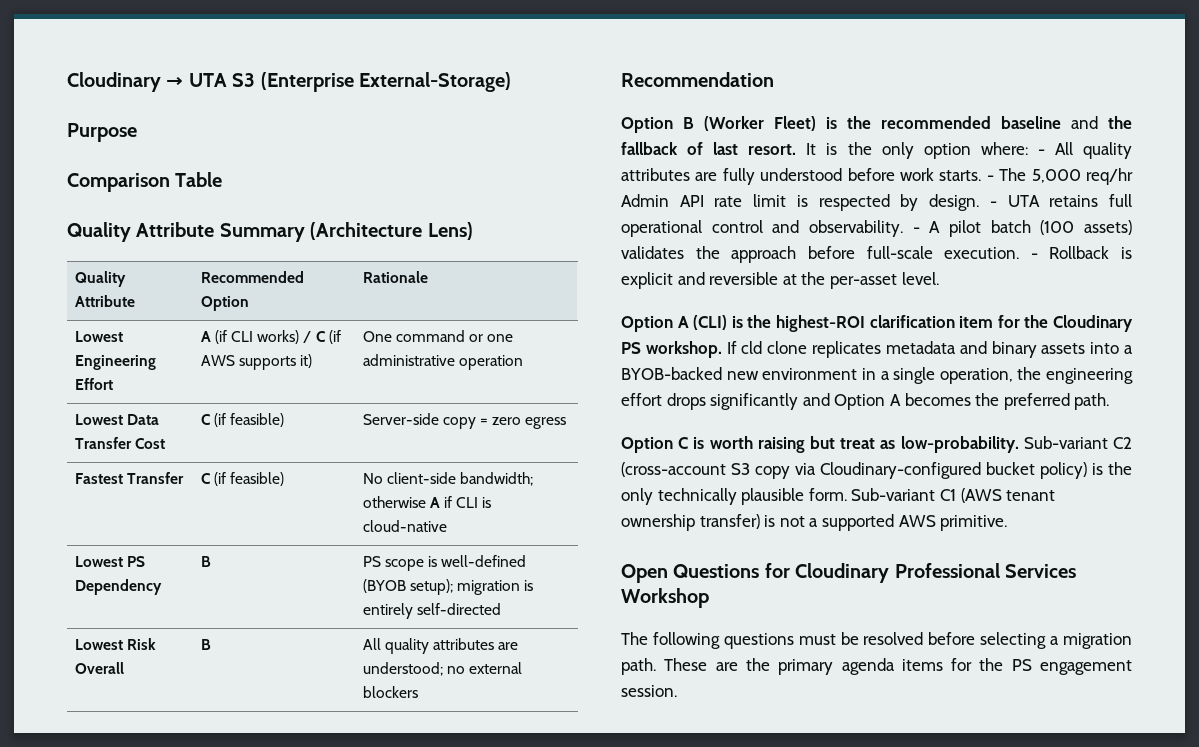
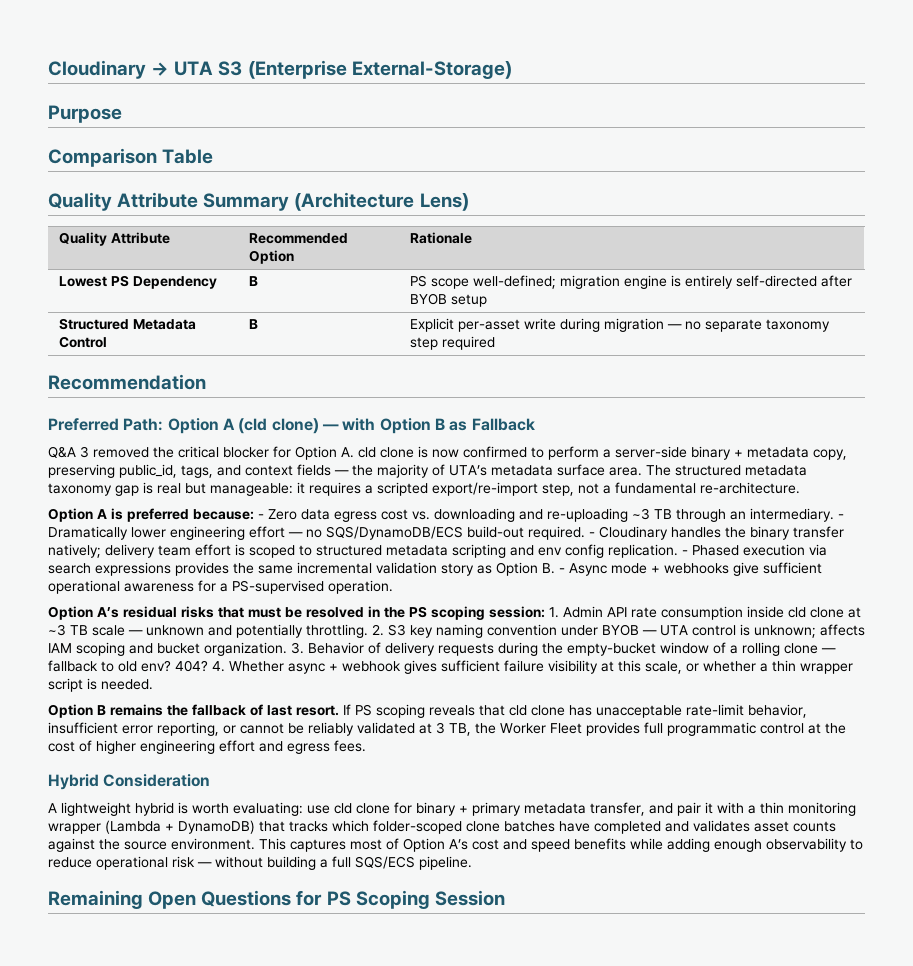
- Lowest Engineering Effort | A (if CLI works) / C (if AWS supports it) | One command or one administrative operation
- Lowest Data Transfer Cost | C (if feasible) | Server-side copy = zero egress
- Fastest Transfer | C (if feasible) | No client-side bandwidth; otherwise A if CLI is cloud-native
- Lowest PS Dependency | B | PS scope is well-defined (BYOB setup); migration is entirely self-directed
- Lowest Risk Overall | B | All quality attributes are understood; no external blockers
+ Lowest PS Dependency | B | PS scope well-defined; migration engine is entirely self-directed after BYOB setup
+ Structured Metadata Control | B | Explicit per-asset write during migration — no separate taxonomy step required
  Recommendation
- Option B (Worker Fleet) is the recommended baseline and the fallback of last resort.
+ Preferred Path: Option A (cld clone) — with Option B as Fallback
+ Q&A 3 removed the critical blocker for Option A. cld clone is now confirmed to perform a server-side binary + metadata copy, preserving public_id, tags, and context fields — the majority of UTA’s metadata surface area. The structured metadata taxonomy gap is real but manageable: it requires a scripted export/re-import step, not a fundamental re-architecture.
+ Option A is preferred because: - Zero data egress cost vs. downloading and re-uploading ~3 TB through an intermediary. - Dramatically lower engineering effort — no SQS/DynamoDB/ECS build-out required. - Cloudinary handles the binary transfer natively; delivery team effort is scoped to structured metadata scripting and env config replication. - Phased execution via search expressions provides the same incremental validation story as Option B. - Async mode + webhooks give sufficient operational awareness for a PS-supervised operation.
+ Option A’s residual risks that must be resolved in the PS scoping session: 1. Admin API rate consumption inside cld clone at ~3 TB scale — unknown and potentially throttling. 2. S3 key naming convention under BYOB — UTA control is unknown; affects IAM scoping and bucket organization. 3. Behavior of delivery requests during the empty-bucket window of a rolling clone — fallback to old env? 404? 4. Whether async + webhook gives sufficient failure visibility at this scale, or whether a thin wrapper script is needed.
+ Option B remains the fallback of last resort.
- It is the only option where: - All quality attributes are fully understood before work starts. - The 5,000 req/hr Admin API rate limit is respected by design. - UTA retains full operational control and observability. - A pilot batch (100 assets) validates the approach before full-scale execution. - Rollback is explicit and reversible at the per-asset level.
- Option A (CLI) is the highest-ROI clarification item for the Cloudinary PS workshop. If cld clone replicates metadata and binary assets into a BYOB-backed new environment in a single operation, the engineering effort drops significantly and Option A becomes the preferred path.
- Option C is worth raising but treat as low-probability. Sub-variant C2 (cross-account S3 copy via Cloudinary-configured bucket policy) is the only technically plausible form. Sub-variant C1 (AWS tenant ownership transfer) is not a supported AWS primitive.
- Open Questions for Cloudinary Professional Services Workshop
- The following questions must be resolved before selecting a migration path. These are the primary agenda items for the PS engagement session.
+ If PS scoping reveals that cld clone has unacceptable rate-limit behavior, insufficient error reporting, or cannot be reliably validated at 3 TB, the Worker Fleet provides full programmatic control at the cost of higher engineering effort and egress fees.
+ Hybrid Consideration
+ A lightweight hybrid is worth evaluating: use cld clone for binary + primary metadata transfer, and pair it with a thin monitoring wrapper (Lambda + DynamoDB) that tracks which folder-scoped clone batches have completed and validates asset counts against the source environment. This captures most of Option A’s cost and speed benefits while adding enough observability to reduce operational risk — without building a full SQS/ECS pipeline.
+ Remaining Open Questions for PS Scoping Session

